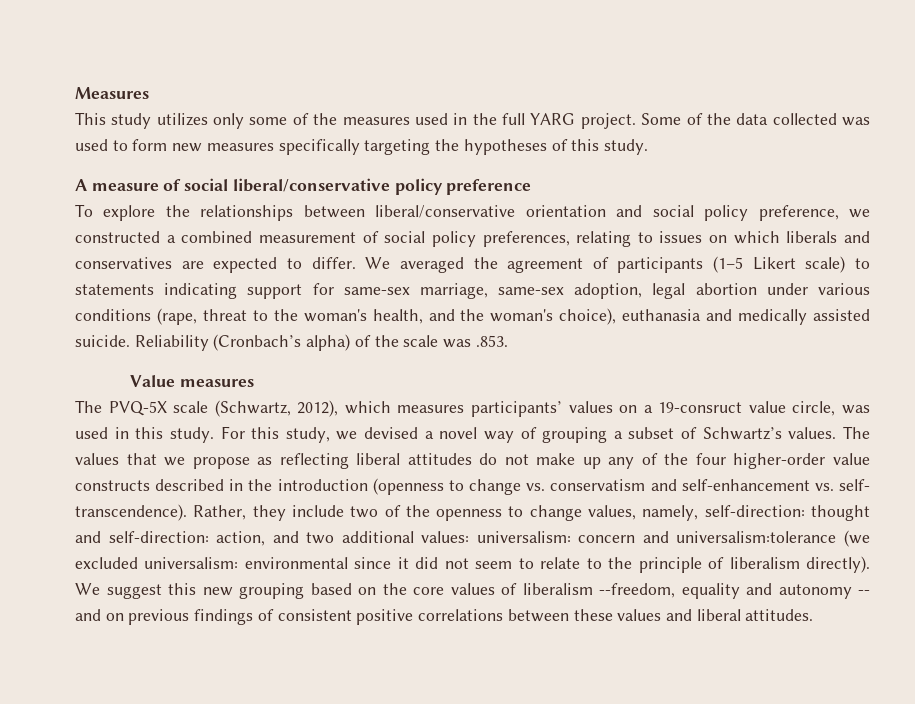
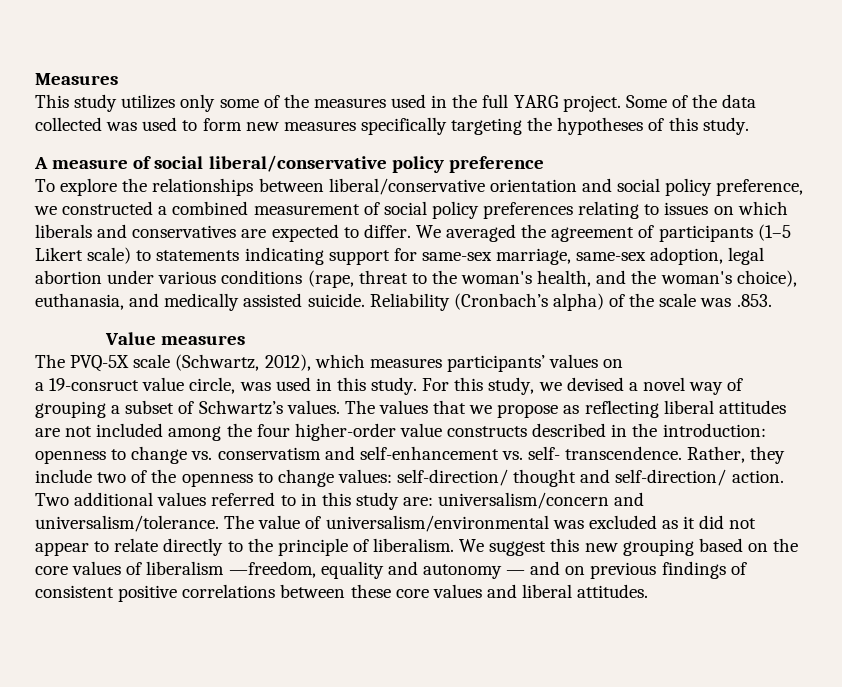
- To explore the relationships between liberal/conservative orientation and social policy preference, we constructed a combined measurement of social policy preferences, relating to issues on which liberals and conservatives are expected to differ.
+ To explore the relationships between liberal/conservative orientation and social policy preference, we constructed a combined measurement of social policy preferences relating to issues on which liberals and conservatives are expected to differ.
- We averaged the agreement of participants (1–5 Likert scale) to statements indicating support for same-sex marriage, same-sex adoption, legal abortion under various conditions (rape, threat to the woman's health, and the woman's choice), euthanasia and medically assisted suicide.
+ We averaged the agreement of participants (1–5 Likert scale) to statements indicating support for same-sex marriage, same-sex adoption, legal abortion under various conditions (rape, threat to the woman's health, and the woman's choice), euthanasia, and medically assisted suicide.
- The PVQ-5X scale (Schwartz, 2012), which measures participants’ values on a 19-consruct value circle, was used in this study.
+ The PVQ-5X scale (Schwartz, 2012), which measures participants’ values on
+ a 19-consruct value circle, was used in this study.
- The values that we propose as reflecting liberal attitudes do not make up any of the four higher-order value constructs described in the introduction (openness to change vs. conservatism and self-enhancement vs. self- transcendence).
+ The values that we propose as reflecting liberal attitudes are not included among the four higher-order value constructs described in the introduction: openness to change vs. conservatism and self-enhancement vs. self- transcendence.
- Rather, they include two of the openness to change values, namely, self-direction: thought and self-direction: action, and two additional values: universalism: concern and universalism:tolerance (we excluded universalism: environmental since it did not seem to relate to the principle of liberalism directly).
+ Rather, they include two of the openness to change values: self-direction/ thought and self-direction/ action. Two additional values referred to in this study are: universalism/concern and universalism/tolerance. The value of universalism/environmental was excluded as it did not appear to relate directly to the principle of liberalism.
- We suggest this new grouping based on the core values of liberalism --freedom, equality and autonomy -- and on previous findings of consistent positive correlations between these values and liberal attitudes.
+ We suggest this new grouping based on the core values of liberalism —freedom, equality and autonomy — and on previous findings of consistent positive correlations between these core values and liberal attitudes.

